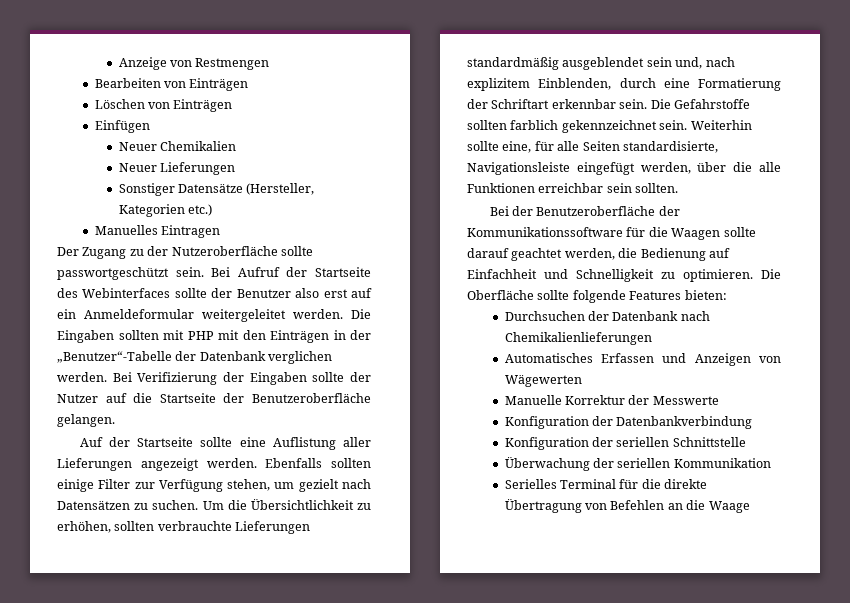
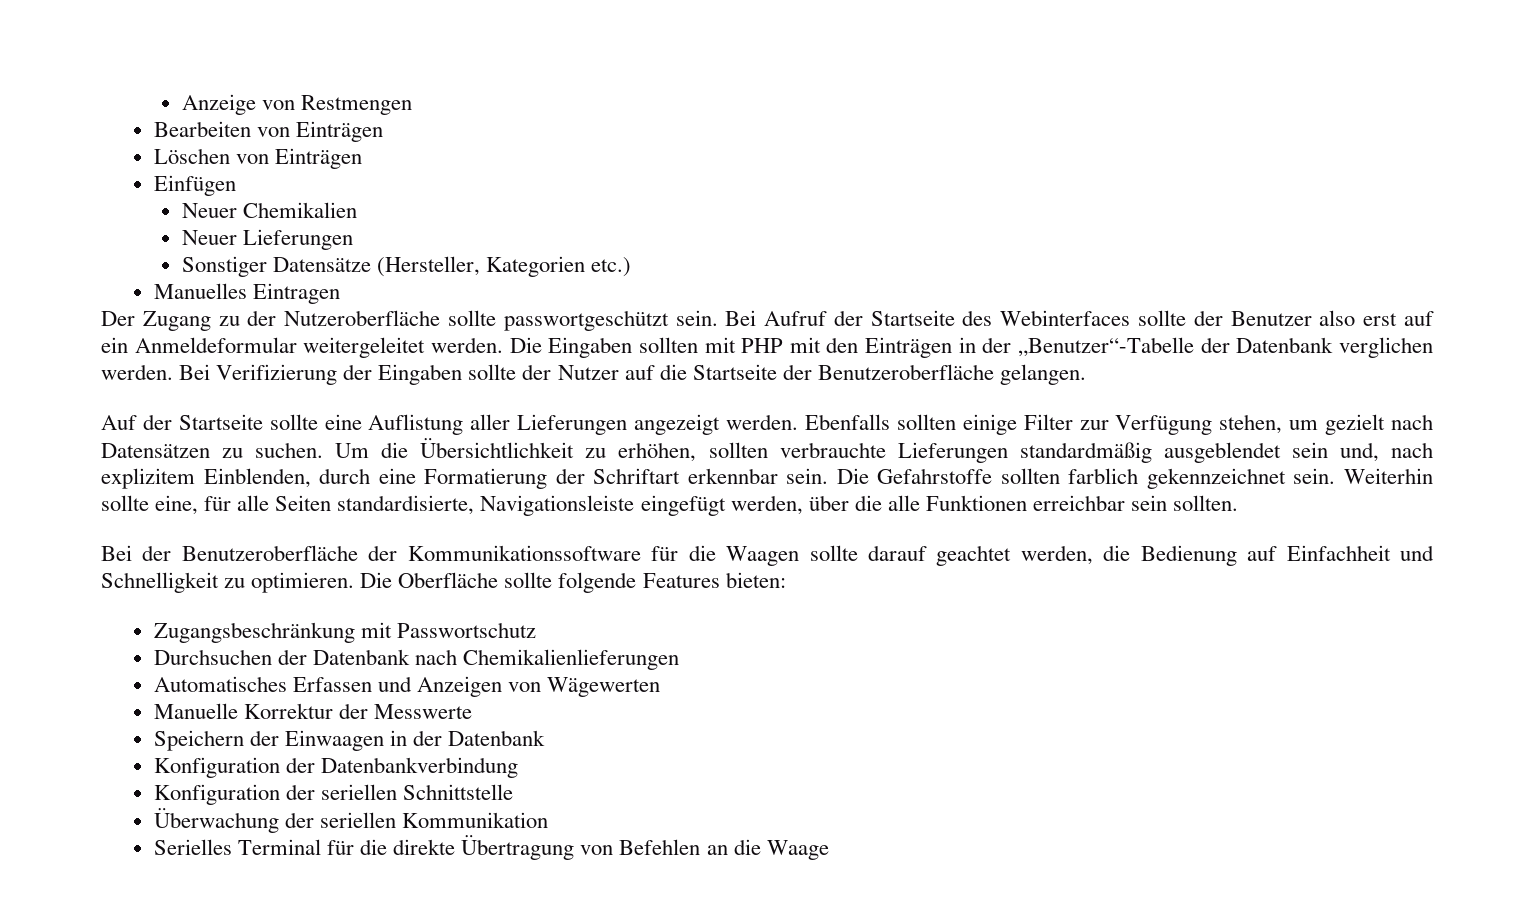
+ Zugangsbeschränkung mit Passwortschutz
+ Speichern der Einwaagen in der Datenbank

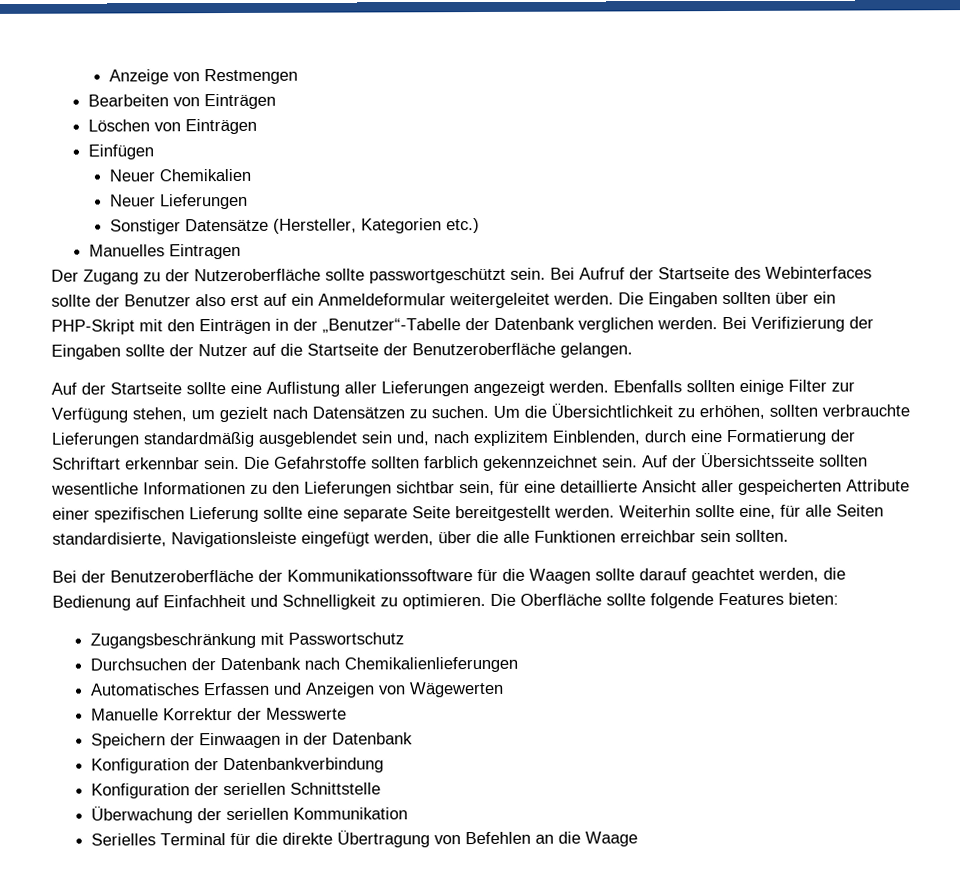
- Die Eingaben sollten mit PHP mit den Einträgen in der „Benutzer“-Tabelle der Datenbank verglichen werden.
+ Die Eingaben sollten über ein PHP-Skript mit den Einträgen in der „Benutzer“-Tabelle der Datenbank verglichen werden.
+ Auf der Übersichtsseite sollten wesentliche Informationen zu den Lieferungen sichtbar sein, für eine detaillierte Ansicht aller gespeicherten Attribute einer spezifischen Lieferung sollte eine separate Seite bereitgestellt werden.

